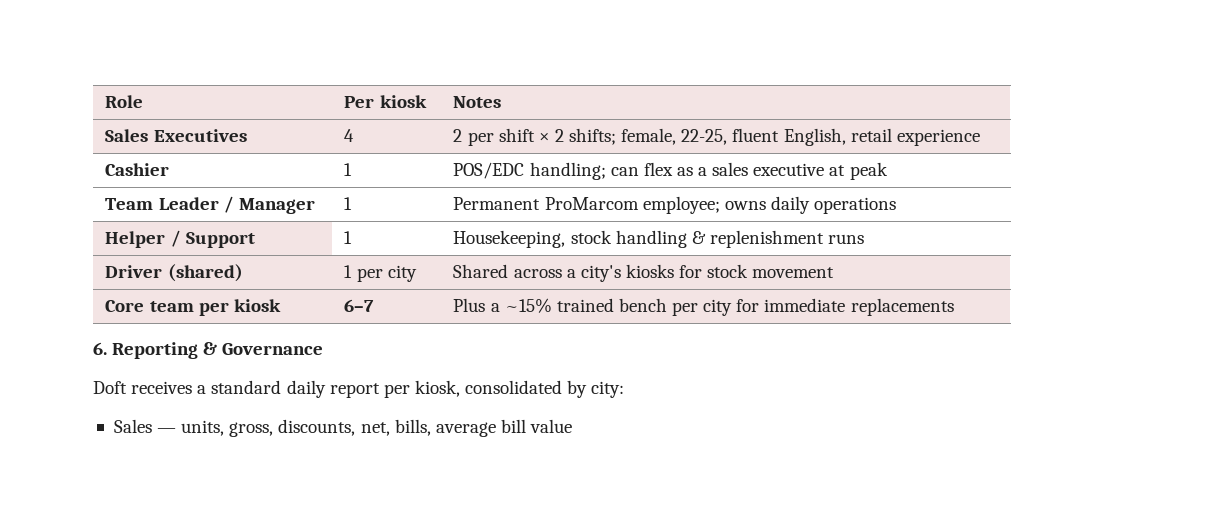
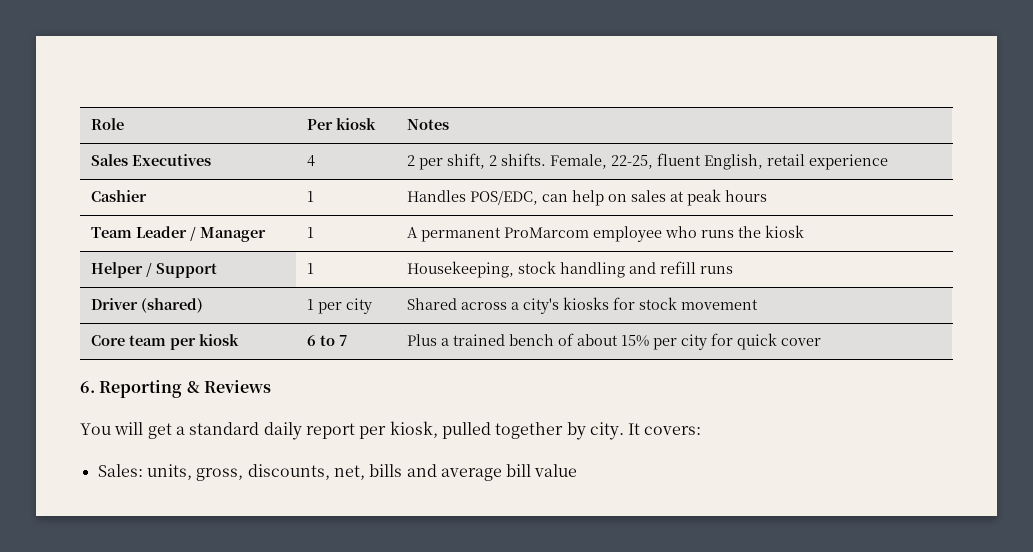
- Sales Executives | 4 | 2 per shift × 2 shifts; female, 22-25, fluent English, retail experience
+ Sales Executives | 4 | 2 per shift, 2 shifts. Female, 22-25, fluent English, retail experience
- Cashier | 1 | POS/EDC handling; can flex as a sales executive at peak
+ Cashier | 1 | Handles POS/EDC, can help on sales at peak hours
- Team Leader / Manager | 1 | Permanent ProMarcom employee; owns daily operations
+ Team Leader / Manager | 1 | A permanent ProMarcom employee who runs the kiosk
- Helper / Support | 1 | Housekeeping, stock handling & replenishment runs
+ Helper / Support | 1 | Housekeeping, stock handling and refill runs
- Core team per kiosk | 6–7 | Plus a ~15% trained bench per city for immediate replacements
+ Core team per kiosk | 6 to 7 | Plus a trained bench of about 15% per city for quick cover
- 6. Reporting & Governance
- Doft receives a standard daily report per kiosk, consolidated by city:
- Sales — units, gross, discounts, net, bills, average bill value
+ 6. Reporting & Reviews
+ You will get a standard daily report per kiosk, pulled together by city. It covers:
+ Sales: units, gross, discounts, net, bills and average bill value

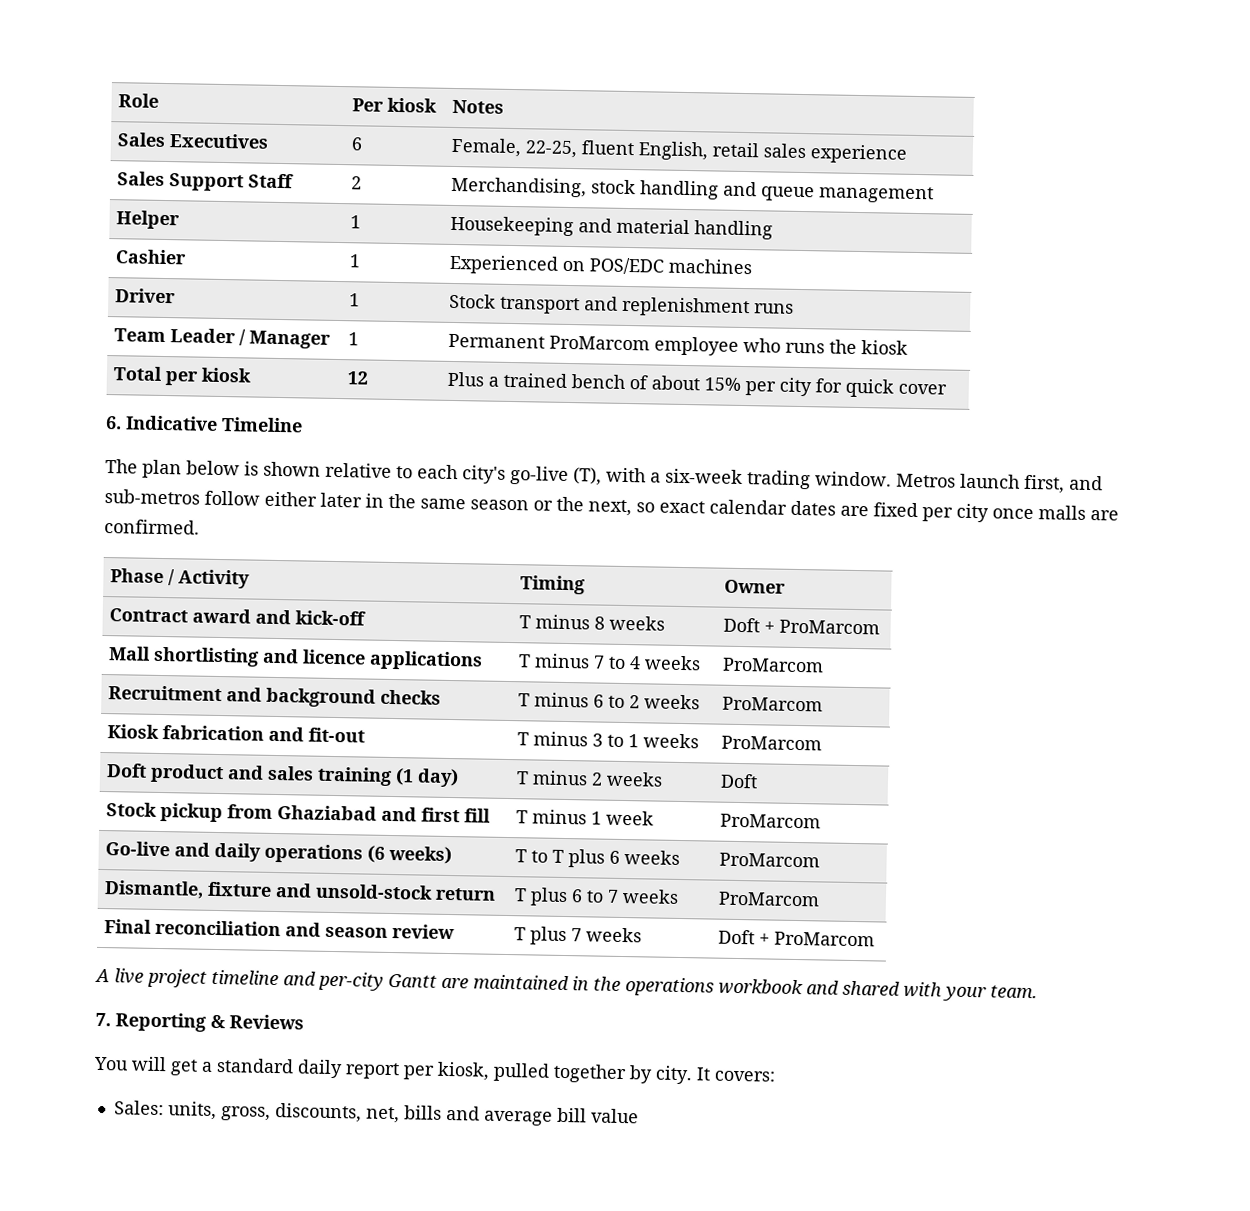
- Sales Executives | 4 | 2 per shift, 2 shifts. Female, 22-25, fluent English, retail experience
+ Sales Executives | 6 | Female, 22-25, fluent English, retail sales experience
- Cashier | 1 | Handles POS/EDC, can help on sales at peak hours
+ Sales Support Staff | 2 | Merchandising, stock handling and queue management
+ Helper | 1 | Housekeeping and material handling
+ Cashier | 1 | Experienced on POS/EDC machines
+ Driver | 1 | Stock transport and replenishment runs
- Team Leader / Manager | 1 | A permanent ProMarcom employee who runs the kiosk
+ Team Leader / Manager | 1 | Permanent ProMarcom employee who runs the kiosk
- Helper / Support | 1 | Housekeeping, stock handling and refill runs
- Driver (shared) | 1 per city | Shared across a city's kiosks for stock movement
- Core team per kiosk | 6 to 7 | Plus a trained bench of about 15% per city for quick cover
+ Total per kiosk | 12 | Plus a trained bench of about 15% per city for quick cover
- 6. Reporting & Reviews
+ 6. Indicative Timeline
+ The plan below is shown relative to each city's go-live (T), with a six-week trading window. Metros launch first, and sub-metros follow either later in the same season or the next, so exact calendar dates are fixed per city once malls are confirmed.
+ Phase / Activity | Timing | Owner
+ Contract award and kick-off | T minus 8 weeks | Doft + ProMarcom
+ Mall shortlisting and licence applications | T minus 7 to 4 weeks | ProMarcom
+ Recruitment and background checks | T minus 6 to 2 weeks | ProMarcom
+ Kiosk fabrication and fit-out | T minus 3 to 1 weeks | ProMarcom
+ Doft product and sales training (1 day) | T minus 2 weeks | Doft
+ Stock pickup from Ghaziabad and first fill | T minus 1 week | ProMarcom
+ Go-live and daily operations (6 weeks) | T to T plus 6 weeks | ProMarcom
+ Dismantle, fixture and unsold-stock return | T plus 6 to 7 weeks | ProMarcom
+ Final reconciliation and season review | T plus 7 weeks | Doft + ProMarcom
+ A live project timeline and per-city Gantt are maintained in the operations workbook and shared with your team.
+ 7. Reporting & Reviews

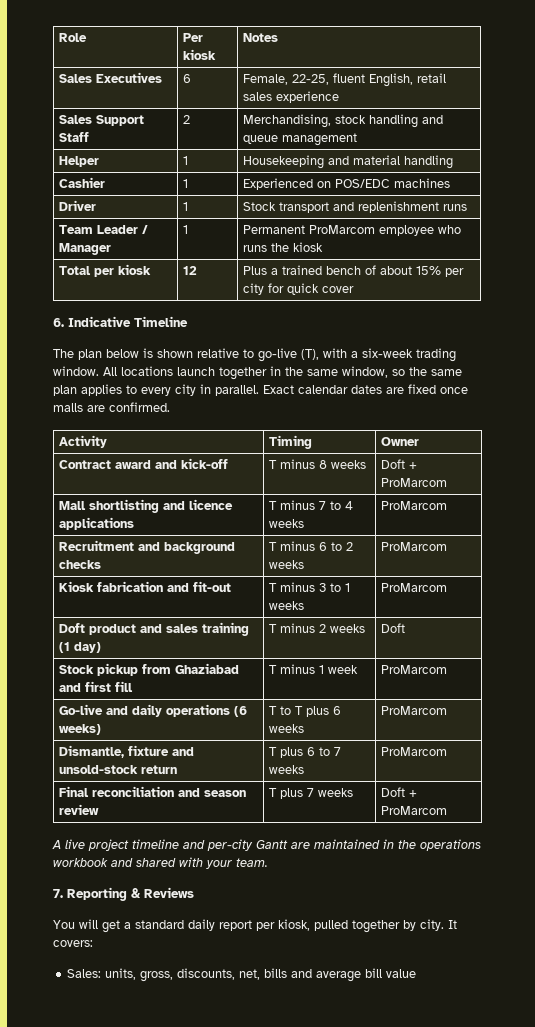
- The plan below is shown relative to each city's go-live (T), with a six-week trading window.
+ The plan below is shown relative to go-live (T), with a six-week trading window.
- Metros launch first, and sub-metros follow either later in the same season or the next, so exact calendar dates are fixed per city once malls are confirmed.
+ All locations launch together in the same window, so the same plan applies to every city in parallel. Exact calendar dates are fixed once malls are confirmed.
- Phase / Activity | Timing | Owner
+ Activity | Timing | Owner

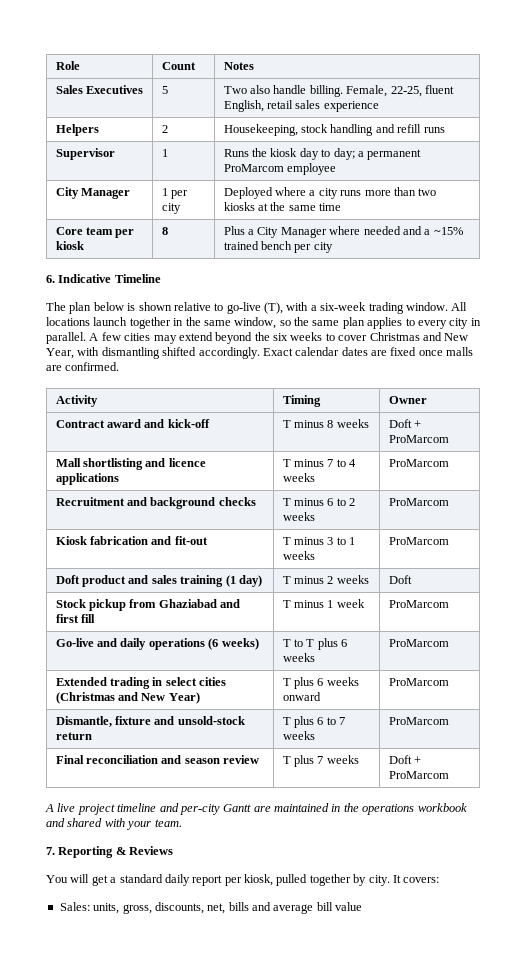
- Role | Per kiosk | Notes
+ Role | Count | Notes
- Sales Executives | 6 | Female, 22-25, fluent English, retail sales experience
+ Sales Executives | 5 | Two also handle billing. Female, 22-25, fluent English, retail sales experience
- Sales Support Staff | 2 | Merchandising, stock handling and queue management
- Helper | 1 | Housekeeping and material handling
- Cashier | 1 | Experienced on POS/EDC machines
- Driver | 1 | Stock transport and replenishment runs
- Team Leader / Manager | 1 | Permanent ProMarcom employee who runs the kiosk
- Total per kiosk | 12 | Plus a trained bench of about 15% per city for quick cover
+ Helpers | 2 | Housekeeping, stock handling and refill runs
+ Supervisor | 1 | Runs the kiosk day to day; a permanent ProMarcom employee
+ City Manager | 1 per city | Deployed where a city runs more than two kiosks at the same time
+ Core team per kiosk | 8 | Plus a City Manager where needed and a ~15% trained bench per city
+ A few cities may extend beyond the six weeks to cover Christmas and New Year, with dismantling shifted accordingly.
+ Extended trading in select cities (Christmas and New Year) | T plus 6 weeks onward | ProMarcom

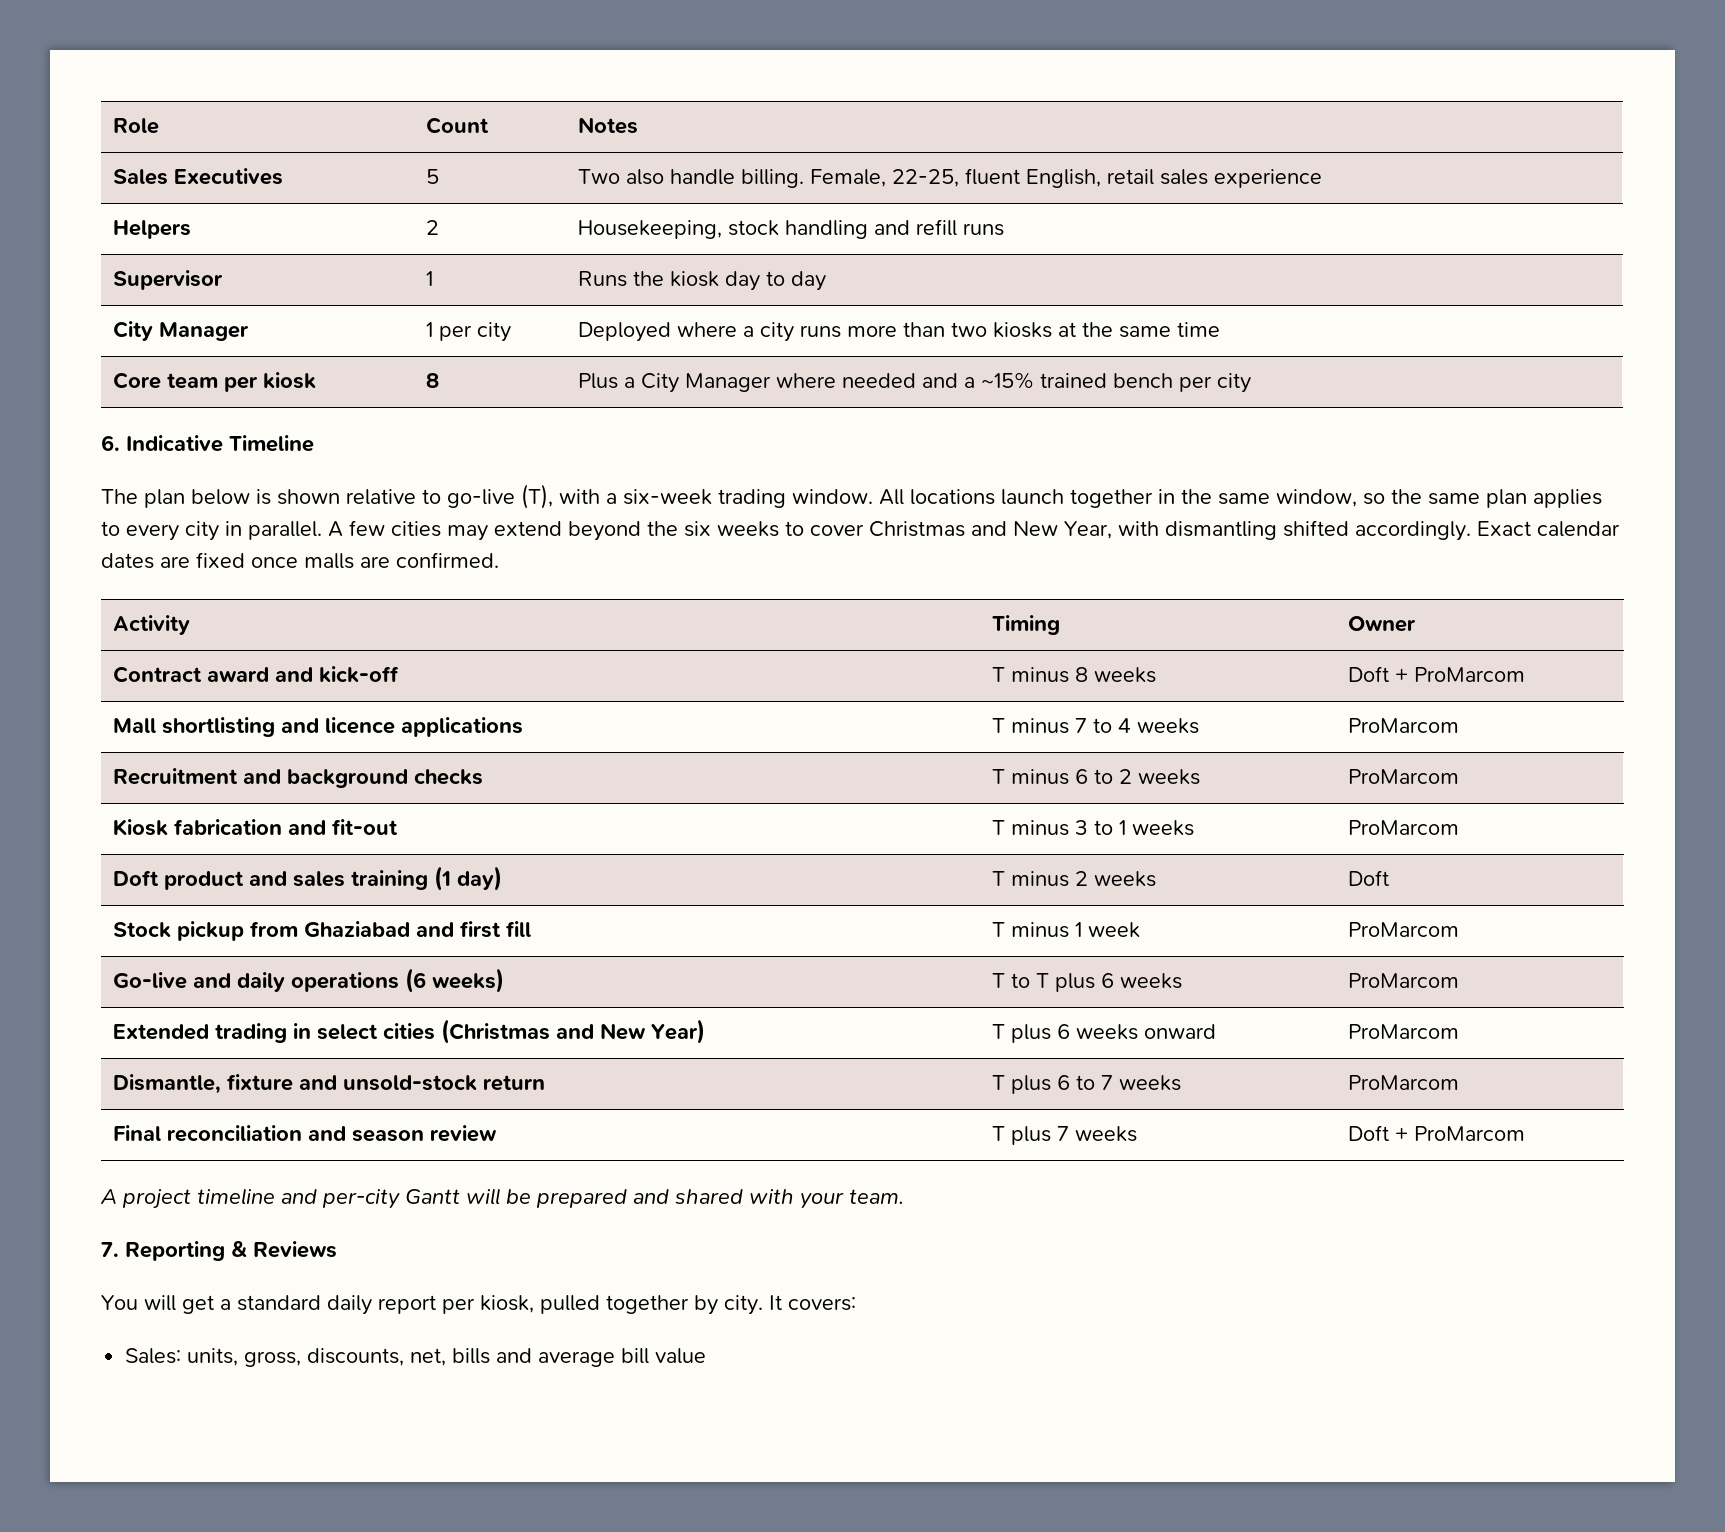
- Supervisor | 1 | Runs the kiosk day to day; a permanent ProMarcom employee
+ Supervisor | 1 | Runs the kiosk day to day
- A live project timeline and per-city Gantt are maintained in the operations workbook and shared with your team.
+ A project timeline and per-city Gantt will be prepared and shared with your team.

